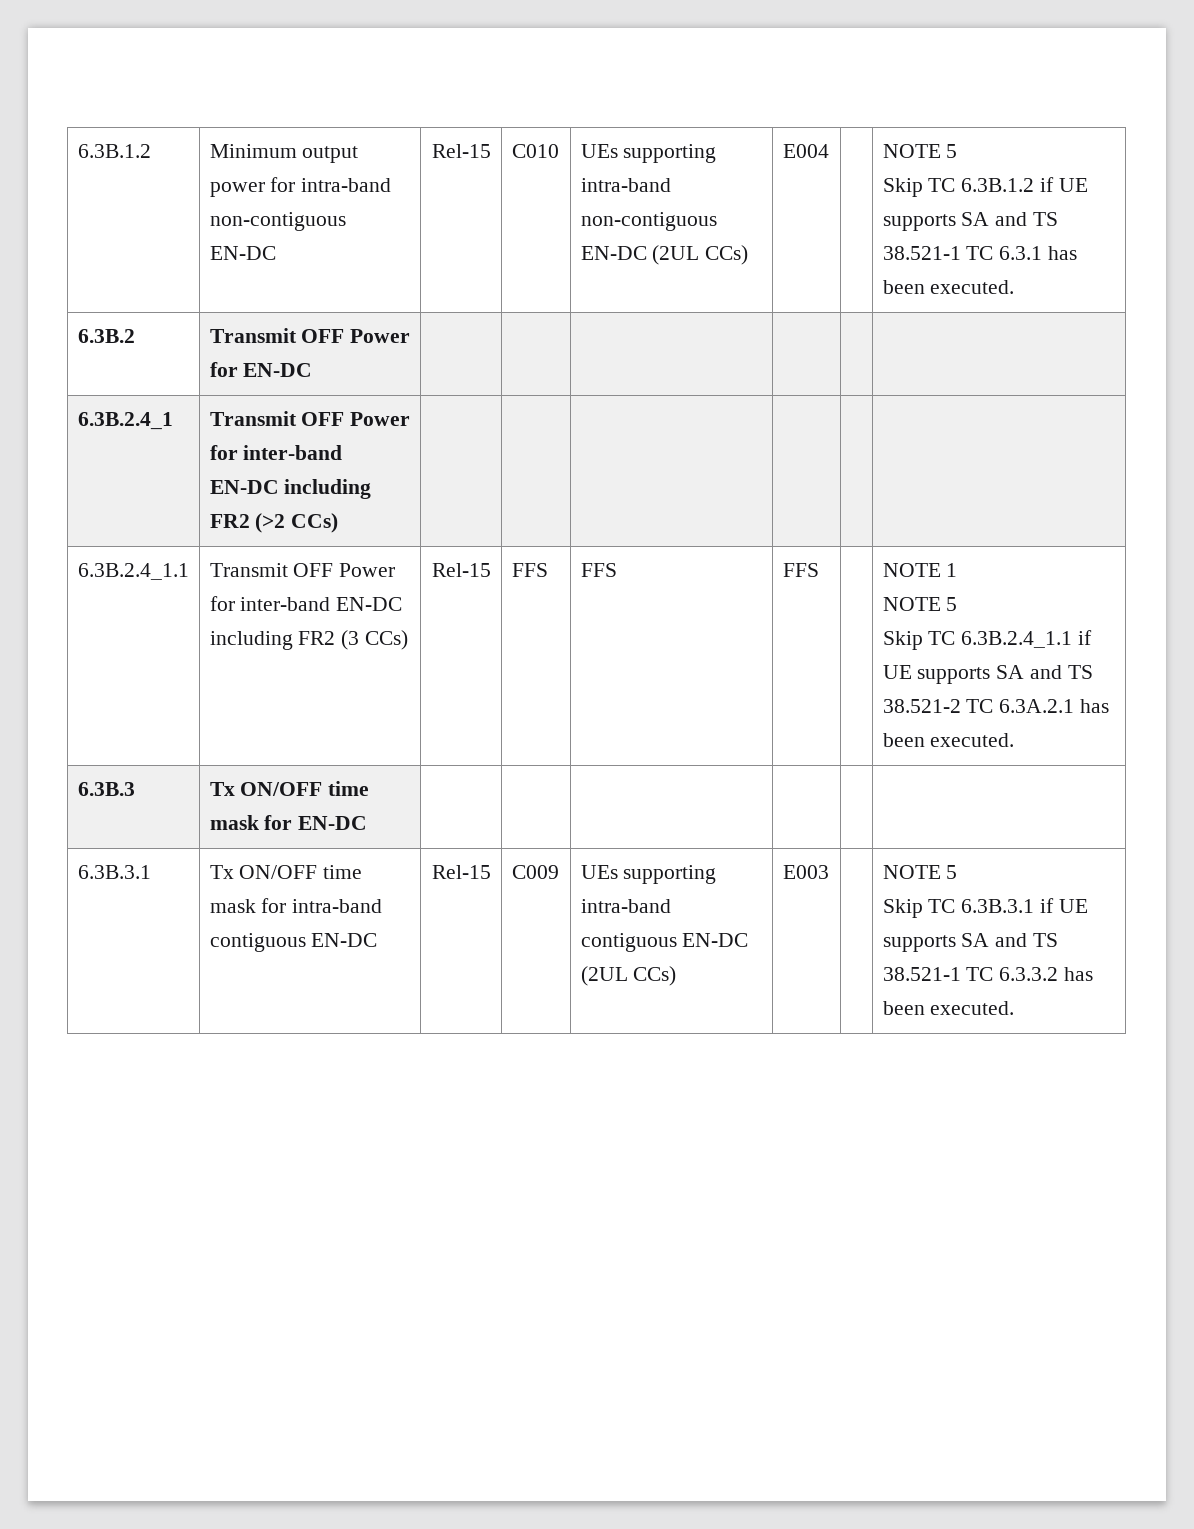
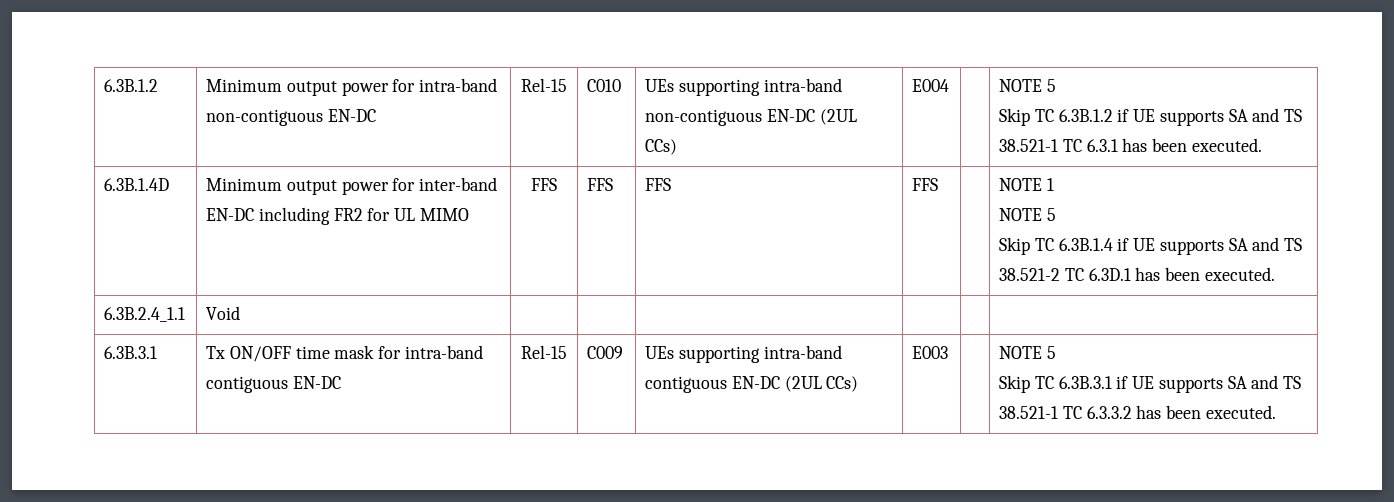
- 6.3B.2 | Transmit OFF Power for EN-DC | | | | | |
- 6.3B.2.4_1 | Transmit OFF Power for inter-band EN-DC including FR2 (>2 CCs) | | | | | |
- 6.3B.2.4_1.1 | Transmit OFF Power for inter-band EN-DC including FR2 (3 CCs) | Rel-15 | FFS | FFS | FFS | | NOTE 1
+ 6.3B.1.4D | Minimum output power for inter-band EN-DC including FR2 for UL MIMO | FFS | FFS | FFS | FFS | | NOTE 1
  NOTE 5
- Skip TC 6.3B.2.4_1.1 if UE supports SA and TS 38.521-2 TC 6.3A.2.1 has been executed.
- 6.3B.3 | Tx ON/OFF time mask for EN-DC | | | | | |
+ Skip TC 6.3B.1.4 if UE supports SA and TS 38.521-2 TC 6.3D.1 has been executed.
+ 6.3B.2.4_1.1 | Void | | | | | |

